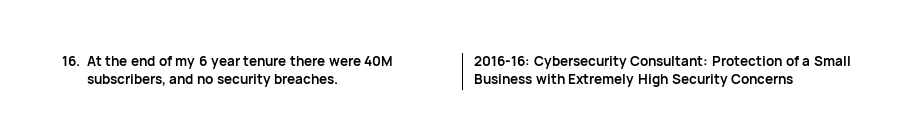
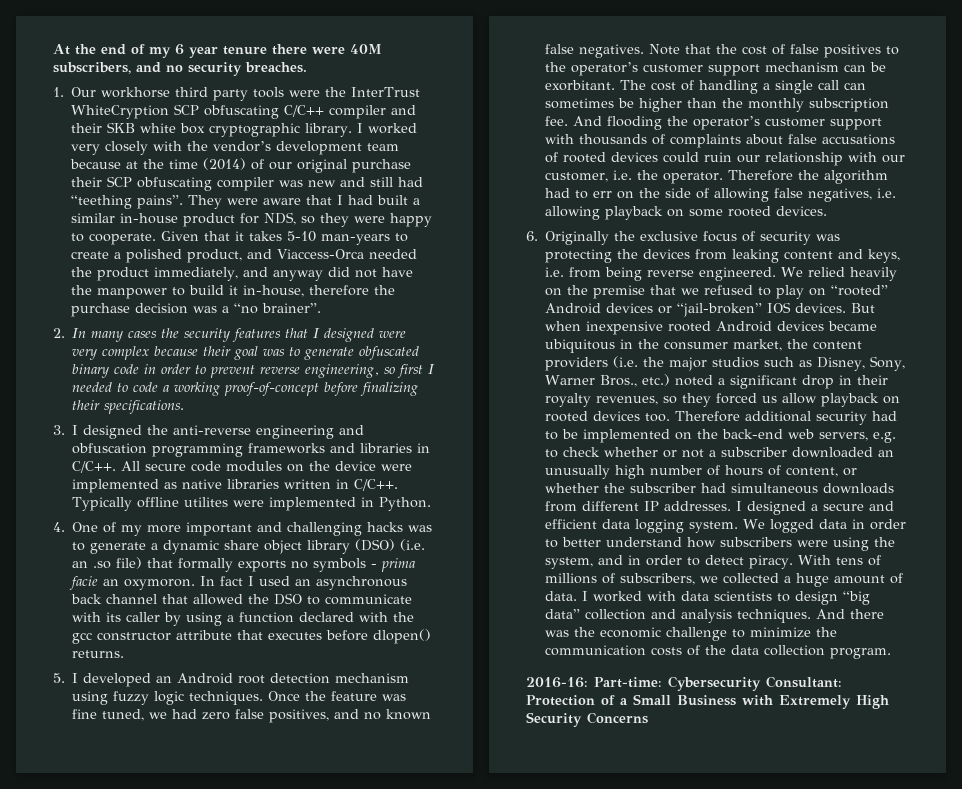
- 16. At the end of my 6 year tenure there were 40M subscribers, and no security breaches.
+ At the end of my 6 year tenure there were 40M subscribers, and no security breaches.
+ 1. Our workhorse third party tools were the InterTrust WhiteCryption SCP obfuscating C/C++ compiler and their SKB white box cryptographic library. I worked very closely with the vendor’s development team because at the time (2014) of our original purchase their SCP obfuscating compiler was new and still had “teething pains”. They were aware that I had built a similar in-house product for NDS, so they were happy to cooperate. Given that it takes 5-10 man-years to create a polished product, and Viaccess-Orca needed the product immediately, and anyway did not have the manpower to build it in-house, therefore the purchase decision was a “no brainer”.
+ 2. In many cases the security features that I designed were very complex because their goal was to generate obfuscated binary code in order to prevent reverse engineering, so first I needed to code a working proof-of-concept before finalizing their specifications.
+ 3. I designed the anti-reverse engineering and obfuscation programming frameworks and libraries in C/C++. All secure code modules on the device were implemented as native libraries written in C/C++. Typically offline utilites were implemented in Python.
+ 4. One of my more important and challenging hacks was to generate a dynamic share object library (DSO) (i.e. an .so file) that formally exports no symbols - prima facie an oxymoron. In fact I used an asynchronous back channel that allowed the DSO to communicate with its caller by using a function declared with the gcc constructor attribute that executes before dlopen() returns.
+ 5. I developed an Android root detection mechanism using fuzzy logic techniques. Once the feature was fine tuned, we had zero false positives, and no known false negatives. Note that the cost of false positives to the operator’s customer support mechanism can be exorbitant. The cost of handling a single call can sometimes be higher than the monthly subscription fee. And flooding the operator’s customer support with thousands of complaints about false accusations of rooted devices could ruin our relationship with our customer, i.e. the operator. Therefore the algorithm had to err on the side of allowing false negatives, i.e. allowing playback on some rooted devices.
+ 6. Originally the exclusive focus of security was protecting the devices from leaking content and keys, i.e. from being reverse engineered. We relied heavily on the premise that we refused to play on “rooted” Android devices or “jail-broken” IOS devices. But when inexpensive rooted Android devices became ubiquitous in the consumer market, the content providers (i.e. the major studios such as Disney, Sony, Warner Bros., etc.) noted a significant drop in their royalty revenues, so they forced us allow playback on rooted devices too. Therefore additional security had to be implemented on the back-end web servers, e.g. to check whether or not a subscriber downloaded an unusually high number of hours of content, or whether the subscriber had simultaneous downloads from different IP addresses. I designed a secure and efficient data logging system. We logged data in order to better understand how subscribers were using the system, and in order to detect piracy. With tens of millions of subscribers, we collected a huge amount of data. I worked with data scientists to design “big data” collection and analysis techniques. And there was the economic challenge to minimize the communication costs of the data collection program.
- 2016-16: Cybersecurity Consultant: Protection of a Small Business with Extremely High Security Concerns
+ 2016-16: Part-time: Cybersecurity Consultant: Protection of a Small Business with Extremely High Security Concerns

